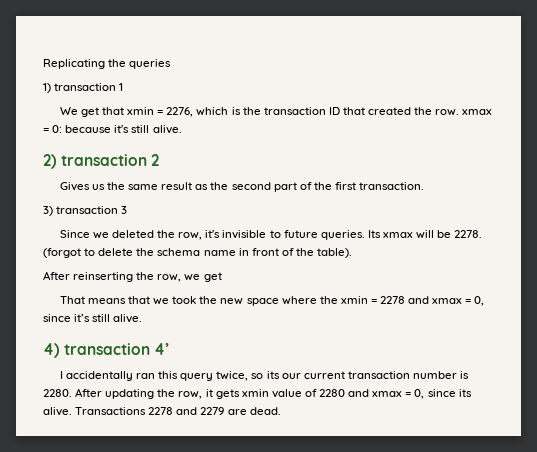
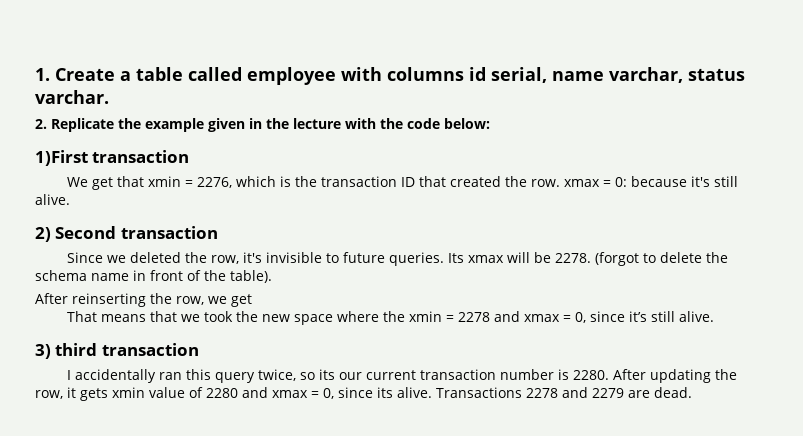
- Replicating the queries
- 1) transaction 1
+ 1. Create a table called employee with columns id serial, name varchar, status varchar.
+ 2. Replicate the example given in the lecture with the code below:
+ 1)First transaction
- 2) transaction 2
- Gives us the same result as the second part of the first transaction.
- 3) transaction 3
+ 2) Second transaction
- 4) transaction 4’
+ 3) third transaction

